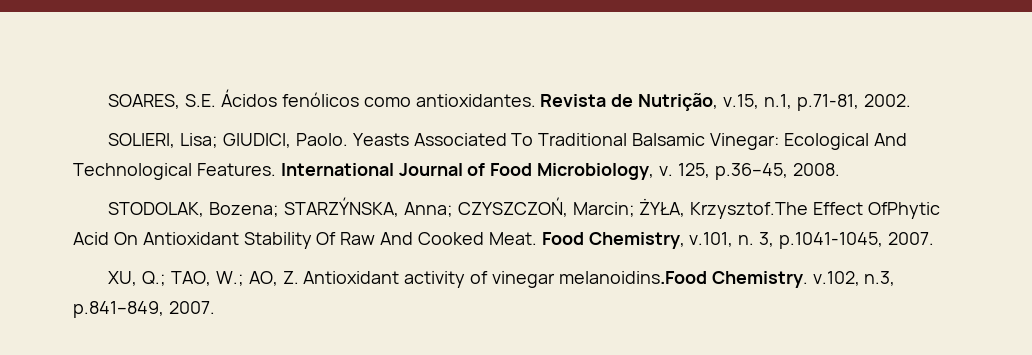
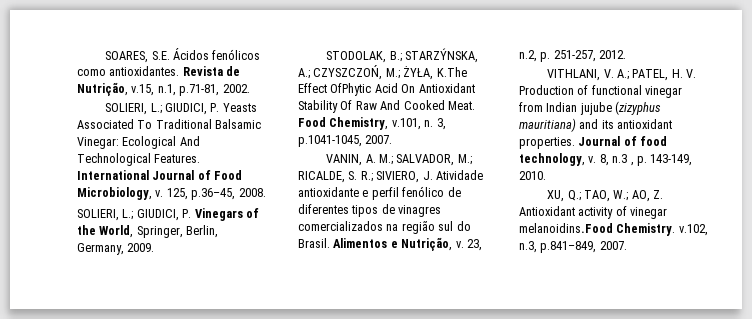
- SOLIERI, Lisa; GIUDICI, Paolo. Yeasts Associated To Traditional Balsamic Vinegar: Ecological And Technological Features.
+ SOLIERI, L.; GIUDICI, P. Yeasts Associated To Traditional Balsamic Vinegar: Ecological And Technological Features.
- STODOLAK, Bozena; STARZÝNSKA, Anna; CZYSZCZOŃ, Marcin; ŻYŁA, Krzysztof.The Effect OfPhytic Acid On Antioxidant Stability Of Raw And Cooked Meat.
+ SOLIERI, L.; GIUDICI, P. Vinegars of the World, Springer, Berlin, Germany, 2009.
+ STODOLAK, B.; STARZÝNSKA, A.; CZYSZCZOŃ, M.; ŻYŁA, K.The Effect OfPhytic Acid On Antioxidant Stability Of Raw And Cooked Meat.
+ VANIN, A. M.; SALVADOR, M.; RICALDE, S. R.; SIVIERO, J. Atividade antioxidante e perfil fenólico de diferentes tipos de vinagres comercializados na região sul do Brasil. Alimentos e Nutrição, v. 23, n.2, p. 251-257, 2012.
+ VITHLANI, V. A.; PATEL, H. V. Production of functional vinegar from Indian jujube (zizyphus mauritiana) and its antioxidant properties. Journal of food technology, v. 8, n.3 , p. 143-149, 2010.

